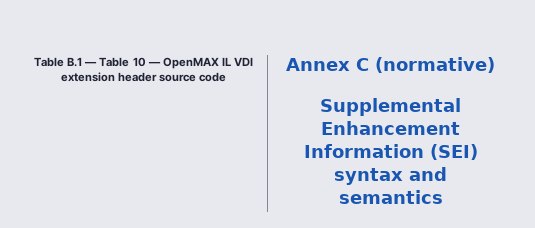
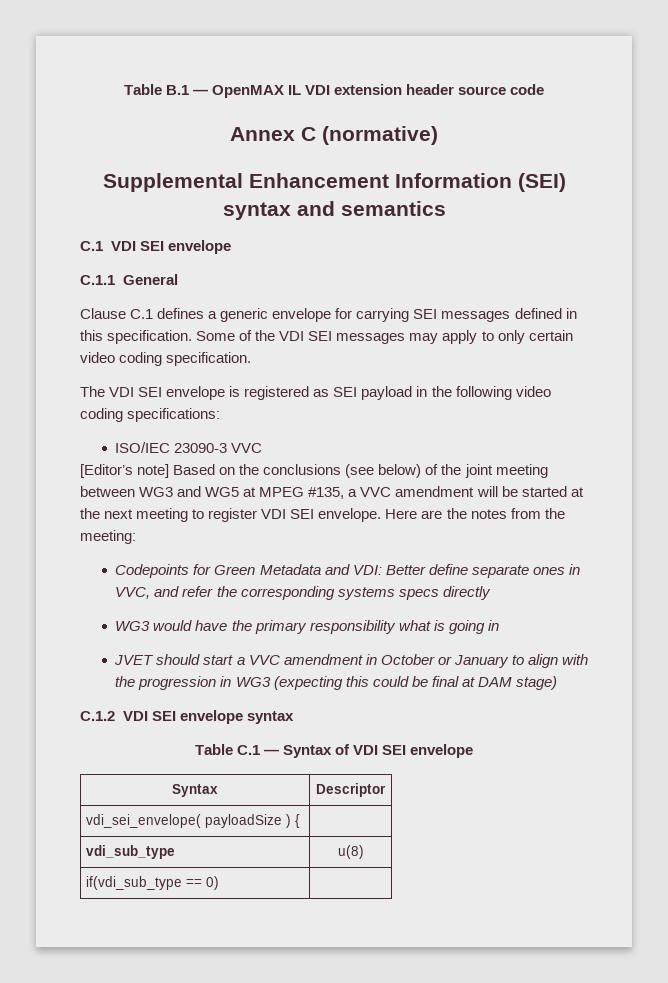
- Table B.1 — Table 10 — OpenMAX IL VDI extension header source code
+ Table B.1 — OpenMAX IL VDI extension header source code
+ C.1 VDI SEI envelope
+ C.1.1 General
+ Clause C.1 defines a generic envelope for carrying SEI messages defined in this specification. Some of the VDI SEI messages may apply to only certain video coding specification.
+ The VDI SEI envelope is registered as SEI payload in the following video coding specifications:
+ ISO/IEC 23090-3 VVC
+ [Editor’s note] Based on the conclusions (see below) of the joint meeting between WG3 and WG5 at MPEG #135, a VVC amendment will be started at the next meeting to register VDI SEI envelope. Here are the notes from the meeting:
+ Codepoints for Green Metadata and VDI: Better define separate ones in VVC, and refer the corresponding systems specs directly
+ WG3 would have the primary responsibility what is going in
+ JVET should start a VVC amendment in October or January to align with the progression in WG3 (expecting this could be final at DAM stage)
+ C.1.2 VDI SEI envelope syntax
+ Table C.1 — Syntax of VDI SEI envelope
+ Syntax | Descriptor
+ vdi_sei_envelope( payloadSize ) { |
+ vdi_sub_type | u(8)
+ if(vdi_sub_type == 0) |

